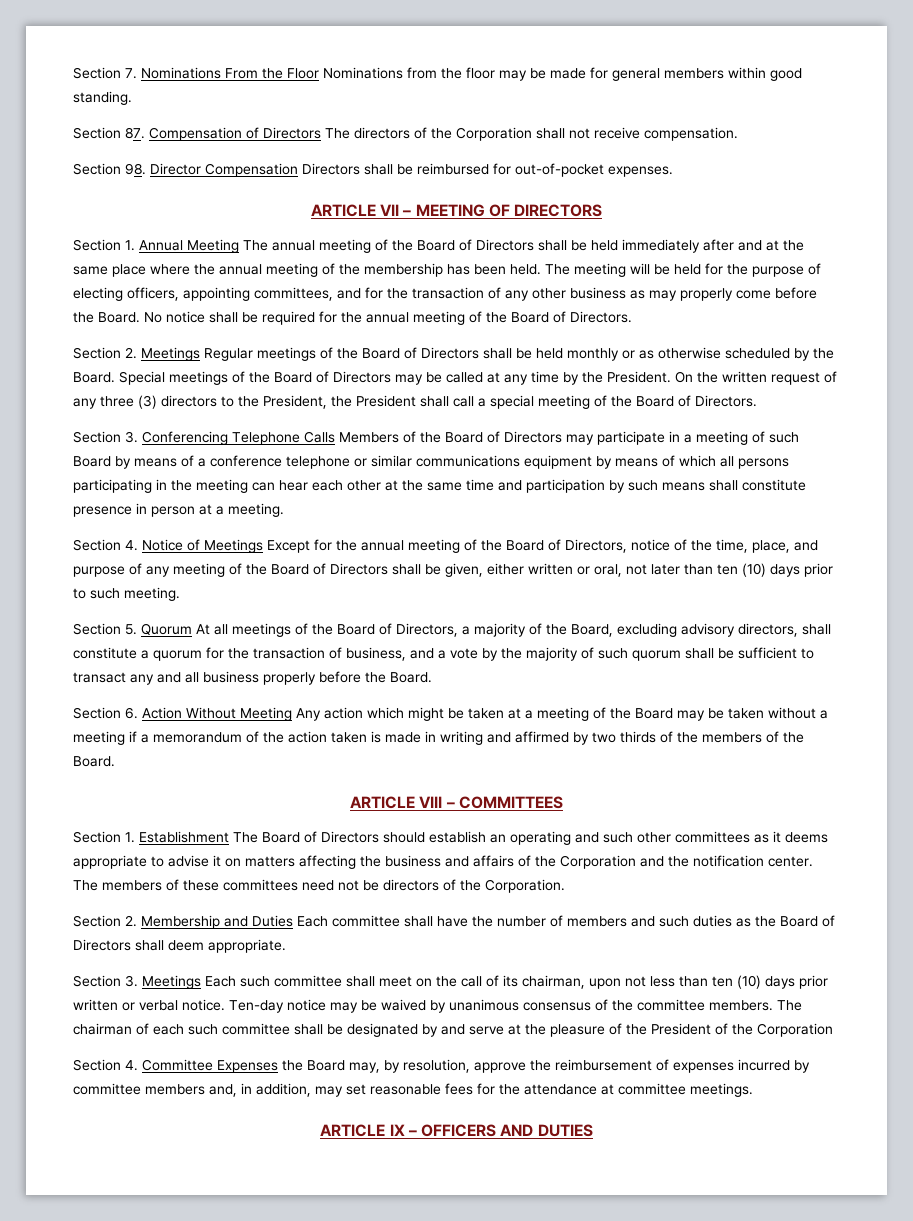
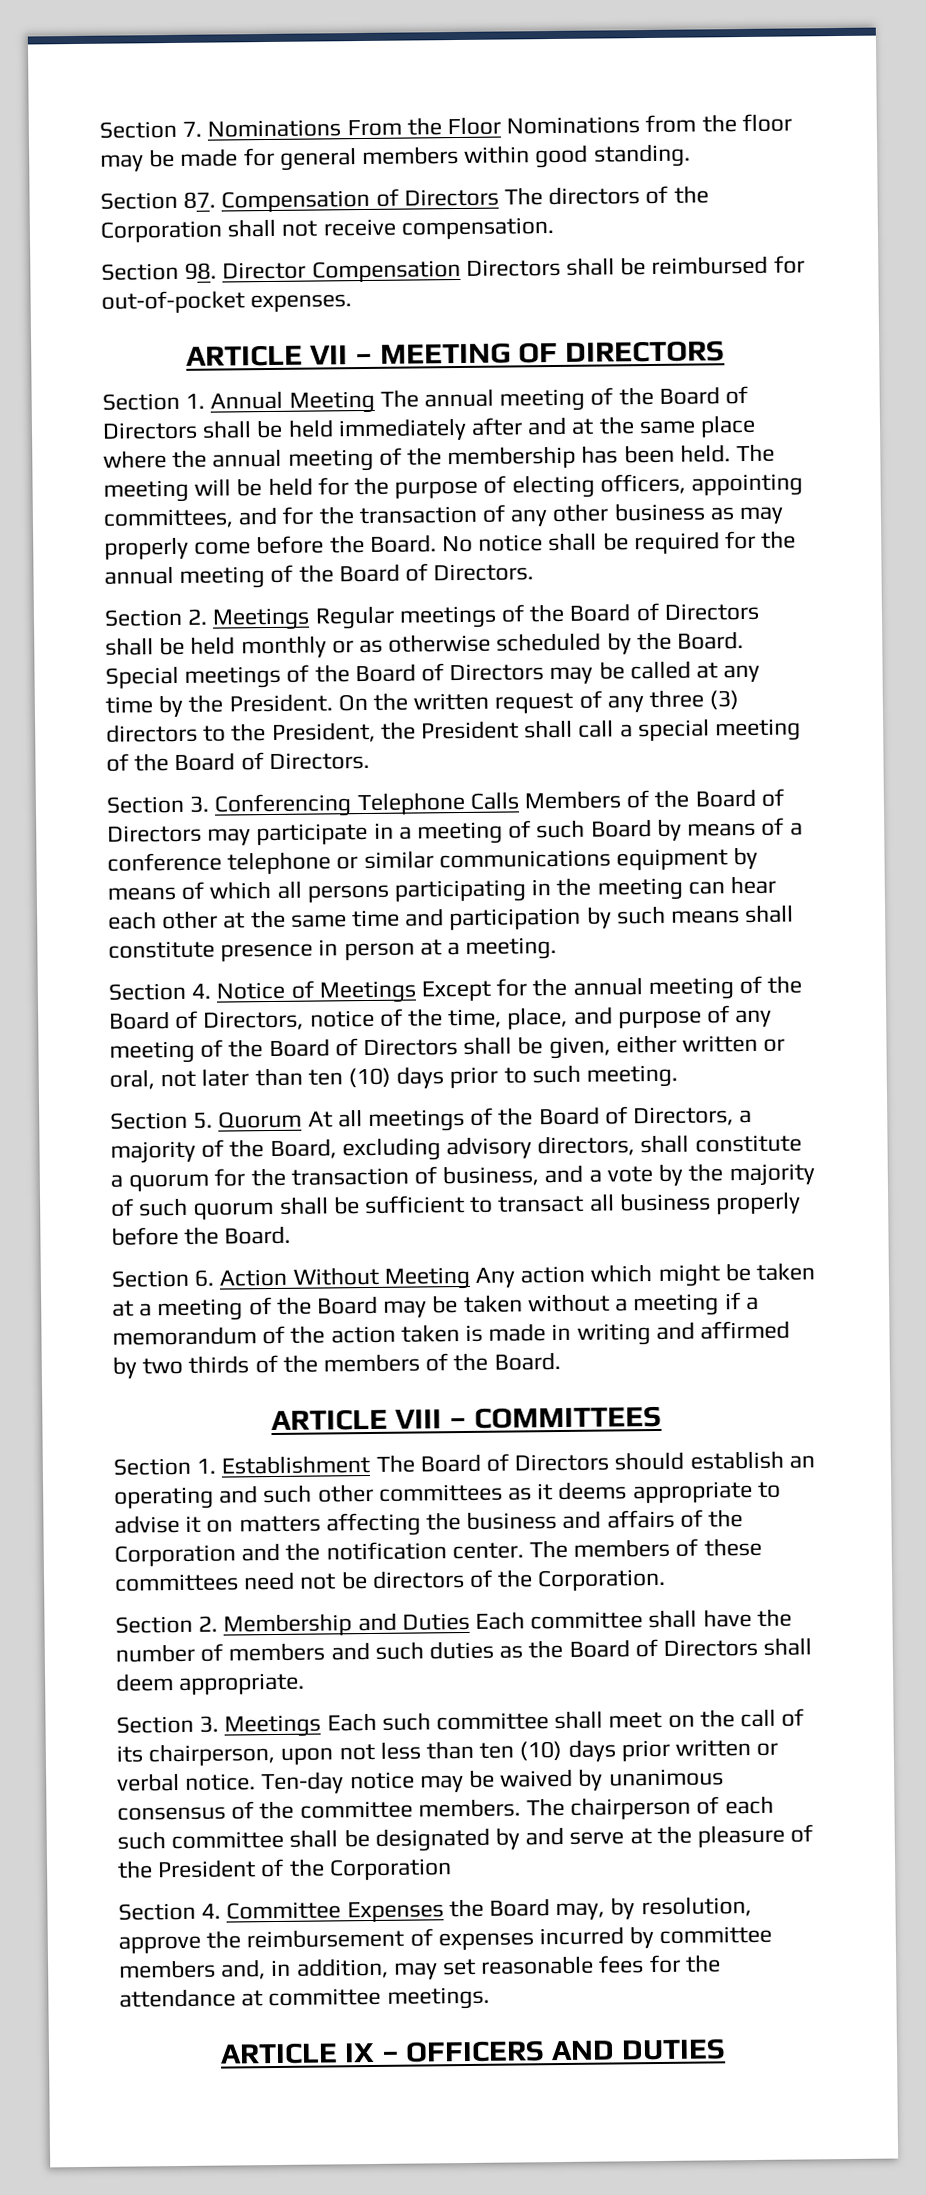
- Section 5. Quorum At all meetings of the Board of Directors, a majority of the Board, excluding advisory directors, shall constitute a quorum for the transaction of business, and a vote by the majority of such quorum shall be sufficient to transact any and all business properly before the Board.
+ Section 5. Quorum At all meetings of the Board of Directors, a majority of the Board, excluding advisory directors, shall constitute a quorum for the transaction of business, and a vote by the majority of such quorum shall be sufficient to transact all business properly before the Board.
- Section 3. Meetings Each such committee shall meet on the call of its chairman, upon not less than ten (10) days prior written or verbal notice.
+ Section 3. Meetings Each such committee shall meet on the call of its chairperson, upon not less than ten (10) days prior written or verbal notice.
- The chairman of each such committee shall be designated by and serve at the pleasure of the President of the Corporation
+ The chairperson of each such committee shall be designated by and serve at the pleasure of the President of the Corporation

